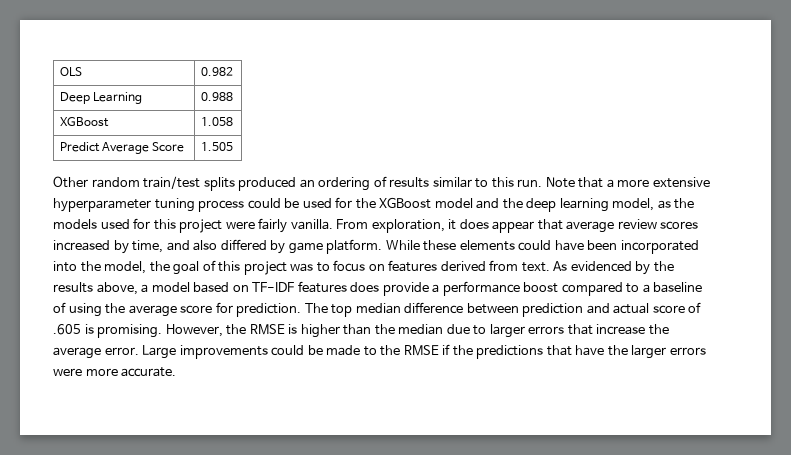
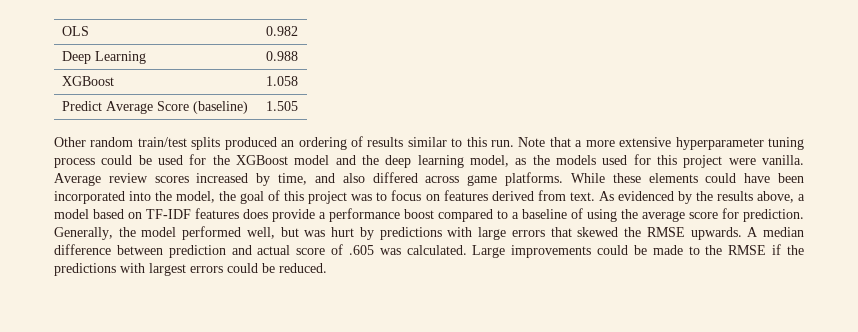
- Predict Average Score | 1.505
+ Predict Average Score (baseline) | 1.505
- Note that a more extensive hyperparameter tuning process could be used for the XGBoost model and the deep learning model, as the models used for this project were fairly vanilla. From exploration, it does appear that average review scores increased by time, and also differed by game platform.
+ Note that a more extensive hyperparameter tuning process could be used for the XGBoost model and the deep learning model, as the models used for this project were vanilla. Average review scores increased by time, and also differed across game platforms.
- The top median difference between prediction and actual score of .605 is promising. However, the RMSE is higher than the median due to larger errors that increase the average error.
+ Generally, the model performed well, but was hurt by predictions with large errors that skewed the RMSE upwards. A median difference between prediction and actual score of .605 was calculated.
- Large improvements could be made to the RMSE if the predictions that have the larger errors were more accurate.
+ Large improvements could be made to the RMSE if the predictions with largest errors could be reduced.

